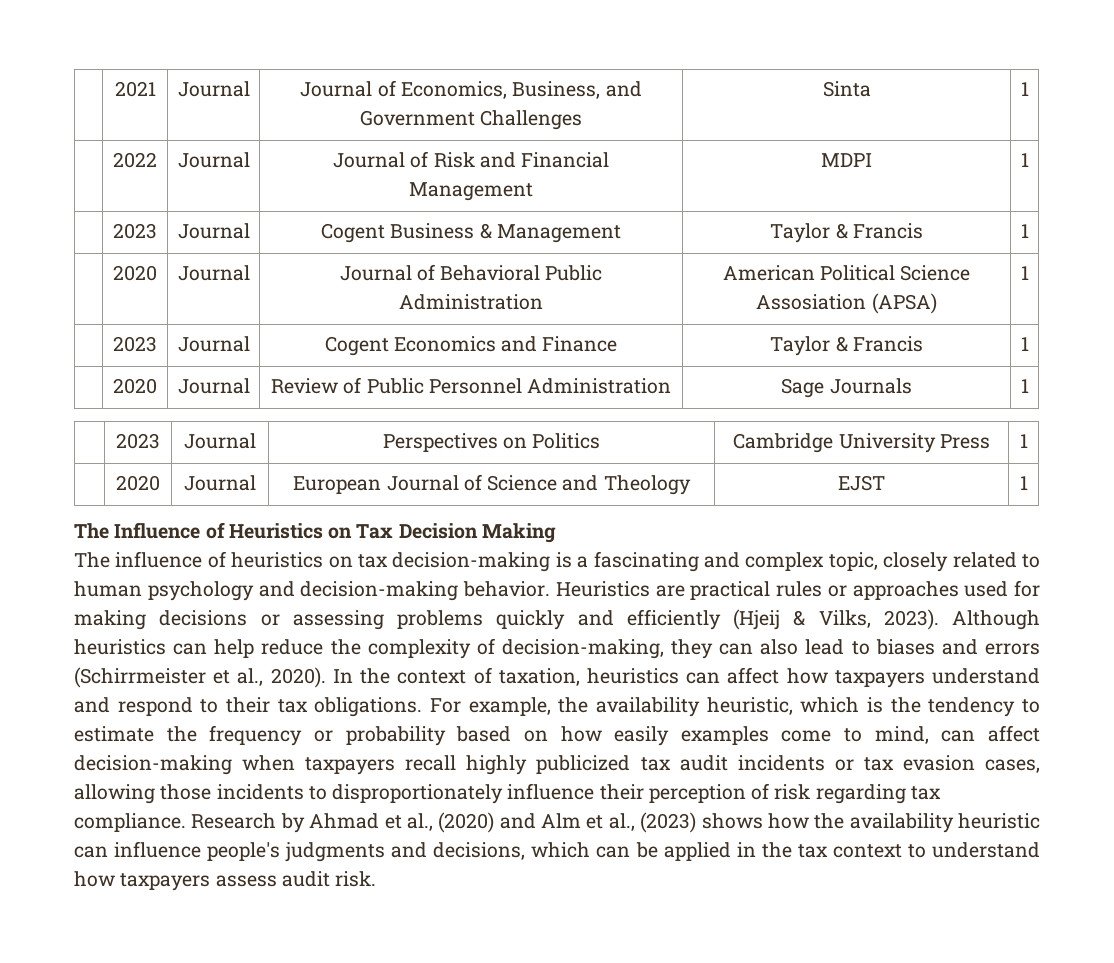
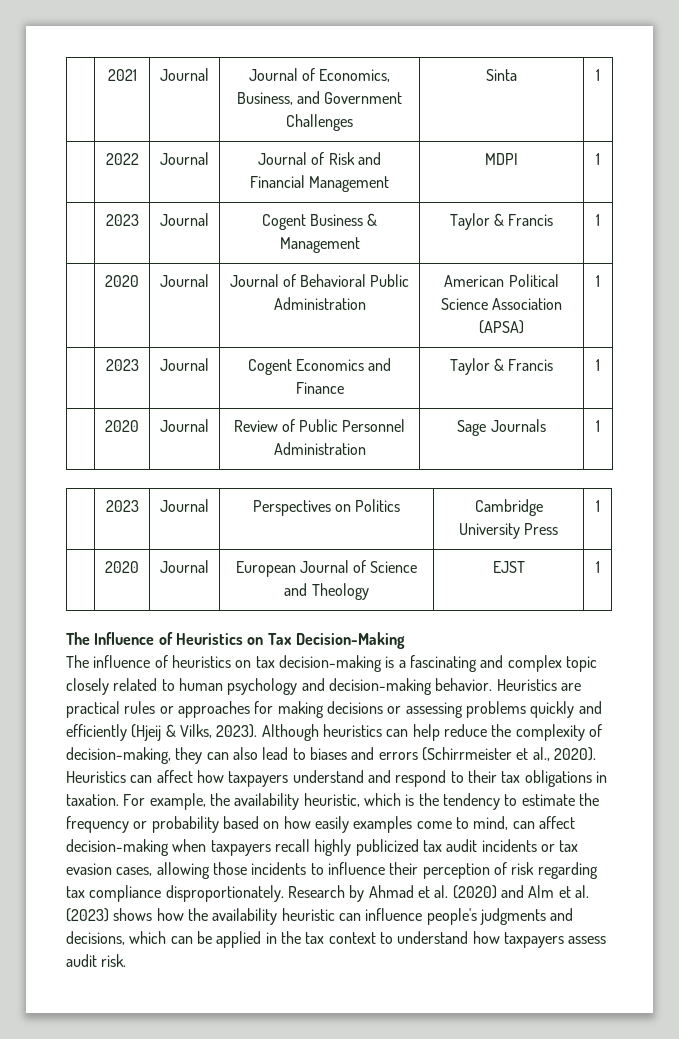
- | 2020 | Journal | Journal of Behavioral Public Administration | American Political Science Assosiation (APSA) | 1
+ | 2020 | Journal | Journal of Behavioral Public Administration | American Political Science Association (APSA) | 1
- The Influence of Heuristics on Tax Decision Making
+ The Influence of Heuristics on Tax Decision-Making
- The influence of heuristics on tax decision-making is a fascinating and complex topic, closely related to human psychology and decision-making behavior.
+ The influence of heuristics on tax decision-making is a fascinating and complex topic closely related to human psychology and decision-making behavior.
- Heuristics are practical rules or approaches used for making decisions or assessing problems quickly and efficiently (Hjeij & Vilks, 2023).
+ Heuristics are practical rules or approaches for making decisions or assessing problems quickly and efficiently (Hjeij & Vilks, 2023).
- In the context of taxation, heuristics can affect how taxpayers understand and respond to their tax obligations.
+ Heuristics can affect how taxpayers understand and respond to their tax obligations in taxation.
- For example, the availability heuristic, which is the tendency to estimate the frequency or probability based on how easily examples come to mind, can affect decision-making when taxpayers recall highly publicized tax audit incidents or tax evasion cases, allowing those incidents to disproportionately influence their perception of risk regarding tax compliance.
+ For example, the availability heuristic, which is the tendency to estimate the frequency or probability based on how easily examples come to mind, can affect decision-making when taxpayers recall highly publicized tax audit incidents or tax evasion cases, allowing those incidents to influence their perception of risk regarding tax compliance disproportionately.
- Research by Ahmad et al., (2020) and Alm et al., (2023) shows how the availability heuristic can influence people's judgments and decisions, which can be applied in the tax context to understand how taxpayers assess audit risk.
+ Research by Ahmad et al. (2020) and Alm et al. (2023) shows how the availability heuristic can influence people's judgments and decisions, which can be applied in the tax context to understand how taxpayers assess audit risk.

